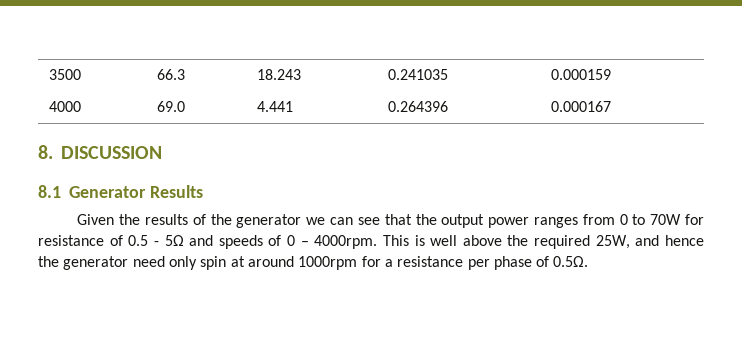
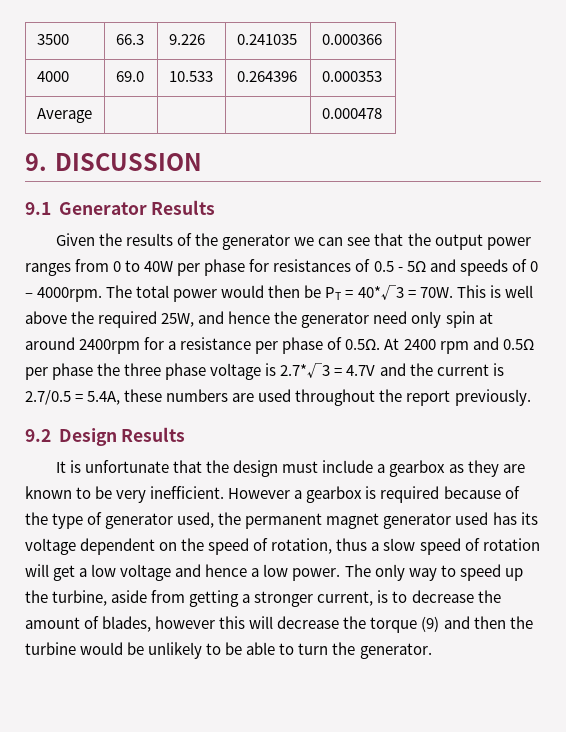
- 3500 | 66.3 | 18.243 | 0.241035 | 0.000159
+ 3500 | 66.3 | 9.226 | 0.241035 | 0.000366
- 4000 | 69.0 | 4.441 | 0.264396 | 0.000167
- 8. DISCUSSION
+ 4000 | 69.0 | 10.533 | 0.264396 | 0.000353
+ Average | | | | 0.000478
+ 9. DISCUSSION
- 8.1 Generator Results
+ 9.1 Generator Results
- Given the results of the generator we can see that the output power ranges from 0 to 70W for resistance of 0.5 - 5Ω and speeds of 0 – 4000rpm.
+ Given the results of the generator we can see that the output power ranges from 0 to 40W per phase for resistances of 0.5 - 5Ω and speeds of 0 – 4000rpm.
+ The total power would then be PT = 40*√3 = 70W.
- This is well above the required 25W, and hence the generator need only spin at around 1000rpm for a resistance per phase of 0.5Ω.
+ This is well above the required 25W, and hence the generator need only spin at around 2400rpm for a resistance per phase of 0.5Ω. At 2400 rpm and 0.5Ω per phase the three phase voltage is 2.7*√3 = 4.7V and the current is 2.7/0.5 = 5.4A, these numbers are used throughout the report previously.
+ 9.2 Design Results
+ It is unfortunate that the design must include a gearbox as they are known to be very inefficient. However a gearbox is required because of the type of generator used, the permanent magnet generator used has its voltage dependent on the speed of rotation, thus a slow speed of rotation will get a low voltage and hence a low power. The only way to speed up the turbine, aside from getting a stronger current, is to decrease the amount of blades, however this will decrease the torque (9) and then the turbine would be unlikely to be able to turn the generator.

